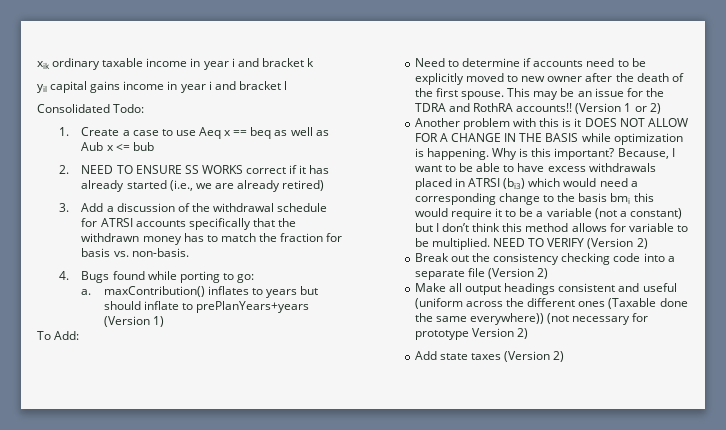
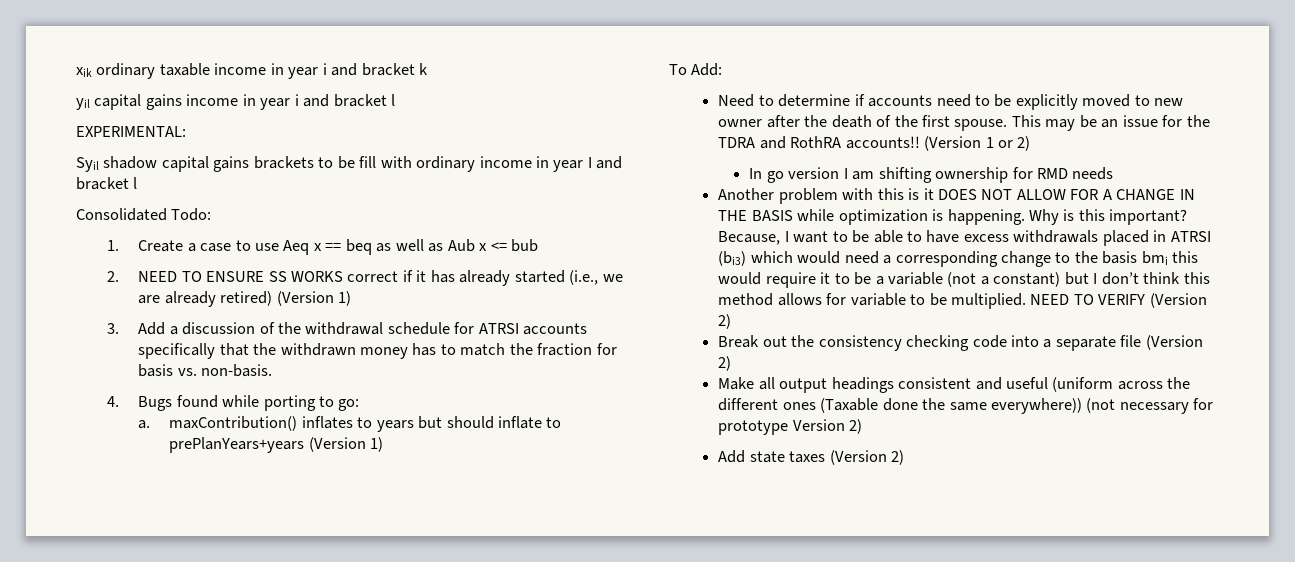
+ EXPERIMENTAL:
+ Syil shadow capital gains brackets to be fill with ordinary income in year I and bracket l
- 2. NEED TO ENSURE SS WORKS correct if it has already started (i.e., we are already retired)
+ 2. NEED TO ENSURE SS WORKS correct if it has already started (i.e., we are already retired) (Version 1)
+ In go version I am shifting ownership for RMD needs

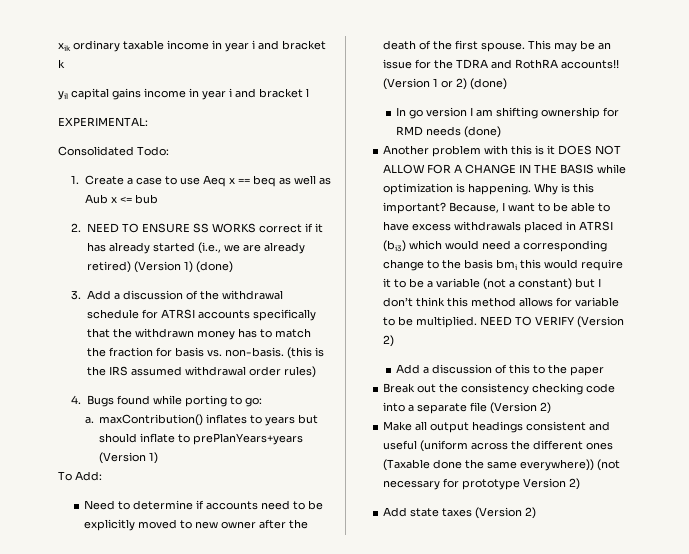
- Syil shadow capital gains brackets to be fill with ordinary income in year I and bracket l
- 2. NEED TO ENSURE SS WORKS correct if it has already started (i.e., we are already retired) (Version 1)
+ 2. NEED TO ENSURE SS WORKS correct if it has already started (i.e., we are already retired) (Version 1) (done)
+ (this is the IRS assumed withdrawal order rules)
- (Version 1 or 2)
+ (Version 1 or 2) (done)
- In go version I am shifting ownership for RMD needs
+ In go version I am shifting ownership for RMD needs (done)
+ Add a discussion of this to the paper

